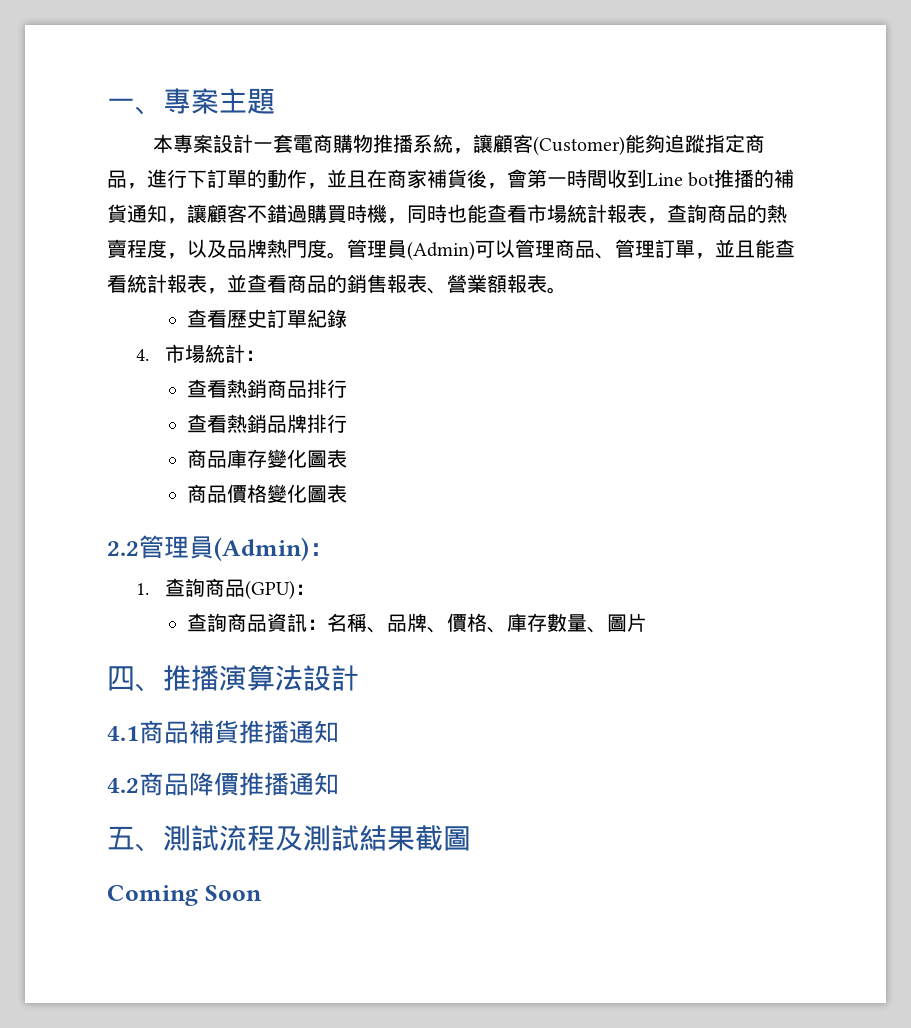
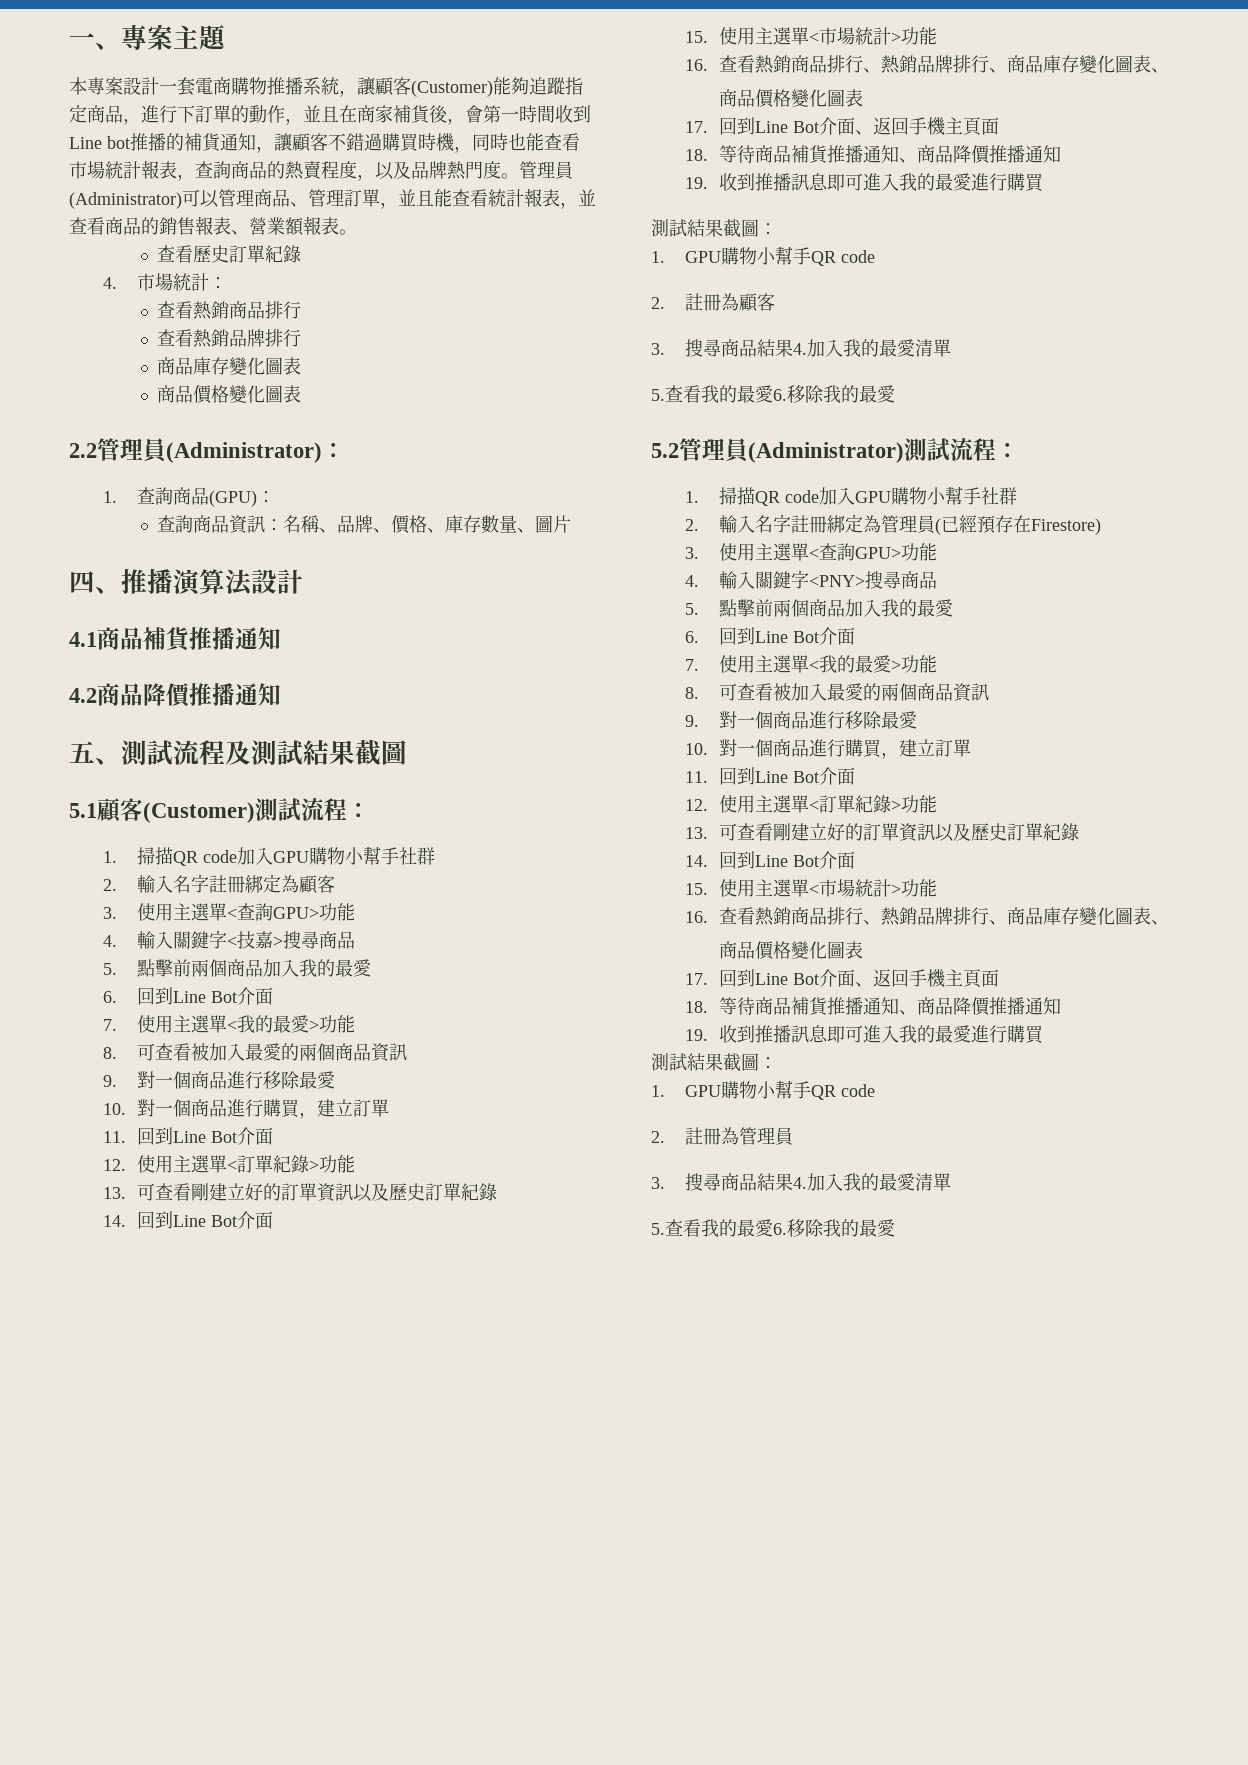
- 管理員(Admin)可以管理商品、管理訂單，並且能查看統計報表，並查看商品的銷售報表、營業額報表。
+ 管理員(Administrator)可以管理商品、管理訂單，並且能查看統計報表，並查看商品的銷售報表、營業額報表。
- 2.2管理員(Admin)：
+ 2.2管理員(Administrator)：
- Coming Soon
+ 5.1顧客(Customer)測試流程：
+ 1.掃描QR code加入GPU購物小幫手社群
+ 2.輸入名字註冊綁定為顧客
+ 3.使用主選單<查詢GPU>功能
+ 4.輸入關鍵字<技嘉>搜尋商品
+ 5.點擊前兩個商品加入我的最愛
+ 6.回到Line Bot介面
+ 7.使用主選單<我的最愛>功能
+ 8.可查看被加入最愛的兩個商品資訊
+ 9.對一個商品進行移除最愛
+ 10.對一個商品進行購買，建立訂單
+ 11.回到Line Bot介面
+ 12.使用主選單<訂單紀錄>功能
+ 13.可查看剛建立好的訂單資訊以及歷史訂單紀錄
+ 14.回到Line Bot介面
+ 15.使用主選單<市場統計>功能
+ 16.查看熱銷商品排行、熱銷品牌排行、商品庫存變化圖表、
+ 商品價格變化圖表
+ 17.回到Line Bot介面、返回手機主頁面
+ 18.等待商品補貨推播通知、商品降價推播通知
+ 19.收到推播訊息即可進入我的最愛進行購買
+ 測試結果截圖：
+ 1. GPU購物小幫手QR code
+ 2.註冊為顧客
+ 3.搜尋商品結果4.加入我的最愛清單
+ 5.查看我的最愛6.移除我的最愛
+ 5.2管理員(Administrator)測試流程：
+ 1.掃描QR code加入GPU購物小幫手社群
+ 2.輸入名字註冊綁定為管理員(已經預存在Firestore)
+ 3.使用主選單<查詢GPU>功能
+ 4.輸入關鍵字<PNY>搜尋商品
+ 5.點擊前兩個商品加入我的最愛
+ 6.回到Line Bot介面
+ 7.使用主選單<我的最愛>功能
+ 8.可查看被加入最愛的兩個商品資訊
+ 9.對一個商品進行移除最愛
+ 10.對一個商品進行購買，建立訂單
+ 11.回到Line Bot介面
+ 12.使用主選單<訂單紀錄>功能
+ 13.可查看剛建立好的訂單資訊以及歷史訂單紀錄
+ 14.回到Line Bot介面
+ 15.使用主選單<市場統計>功能
+ 16.查看熱銷商品排行、熱銷品牌排行、商品庫存變化圖表、
+ 商品價格變化圖表
+ 17.回到Line Bot介面、返回手機主頁面
+ 18.等待商品補貨推播通知、商品降價推播通知
+ 19.收到推播訊息即可進入我的最愛進行購買
+ 測試結果截圖：
+ 1. GPU購物小幫手QR code
+ 2.註冊為管理員
+ 3.搜尋商品結果4.加入我的最愛清單
+ 5.查看我的最愛6.移除我的最愛

